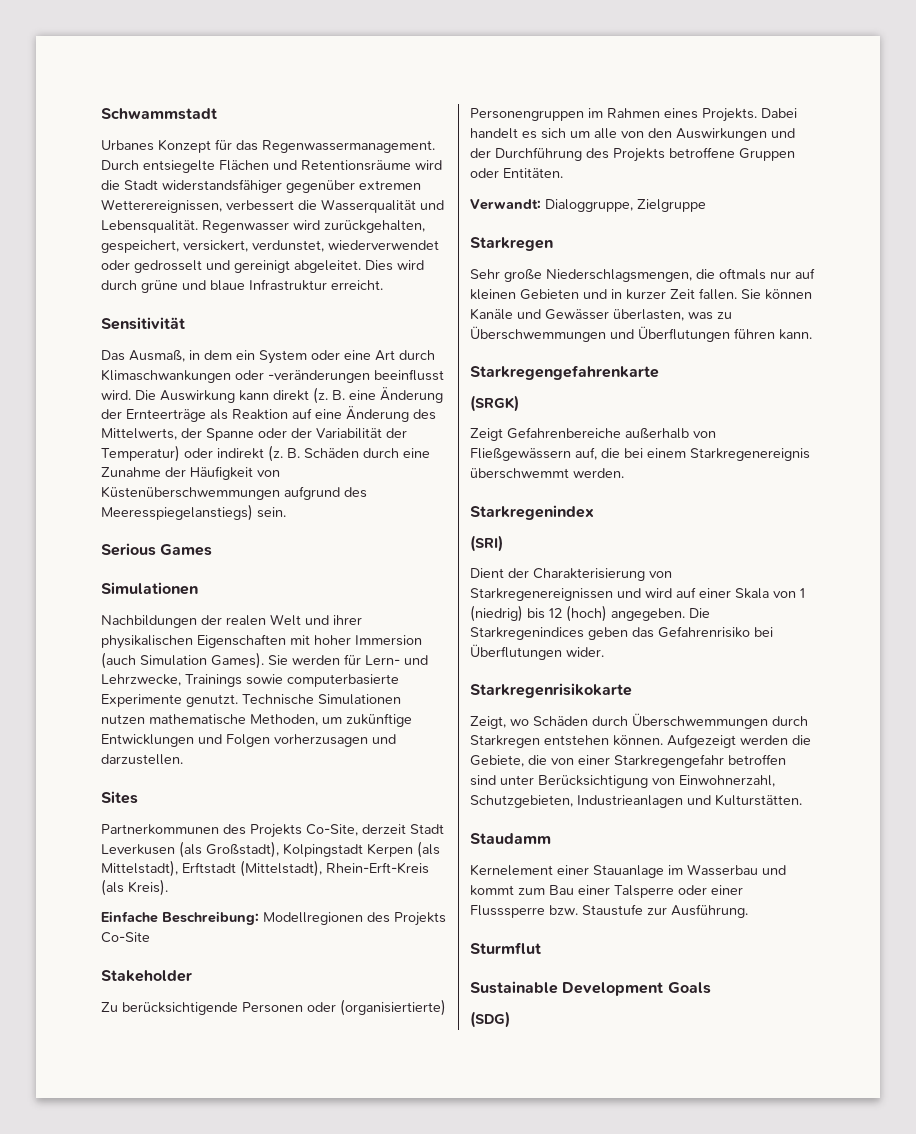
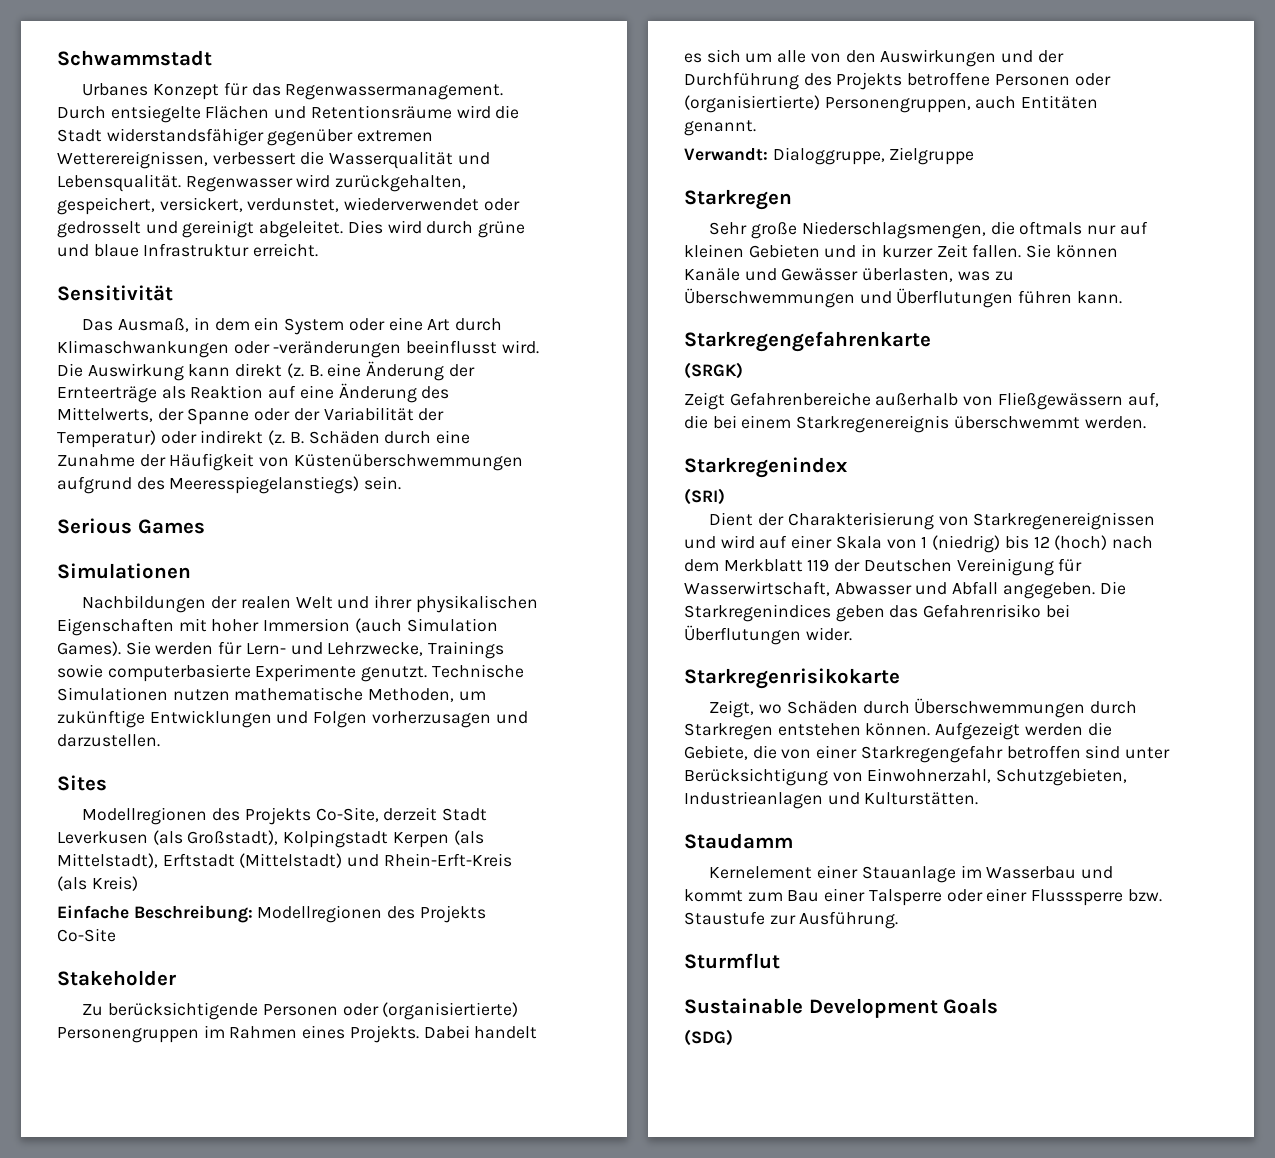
- Partnerkommunen des Projekts Co-Site, derzeit Stadt Leverkusen (als Großstadt), Kolpingstadt Kerpen (als Mittelstadt), Erftstadt (Mittelstadt), Rhein-Erft-Kreis (als Kreis).
+ Modellregionen des Projekts Co-Site, derzeit Stadt Leverkusen (als Großstadt), Kolpingstadt Kerpen (als Mittelstadt), Erftstadt (Mittelstadt) und Rhein-Erft-Kreis (als Kreis)
- Dabei handelt es sich um alle von den Auswirkungen und der Durchführung des Projekts betroffene Gruppen oder Entitäten.
+ Dabei handelt es sich um alle von den Auswirkungen und der Durchführung des Projekts betroffene Personen oder (organisiertierte) Personengruppen, auch Entitäten genannt.
- Dient der Charakterisierung von Starkregenereignissen und wird auf einer Skala von 1 (niedrig) bis 12 (hoch) angegeben.
+ Dient der Charakterisierung von Starkregenereignissen und wird auf einer Skala von 1 (niedrig) bis 12 (hoch) nach dem Merkblatt 119 der Deutschen Vereinigung für Wasserwirtschaft, Abwasser und Abfall angegeben.

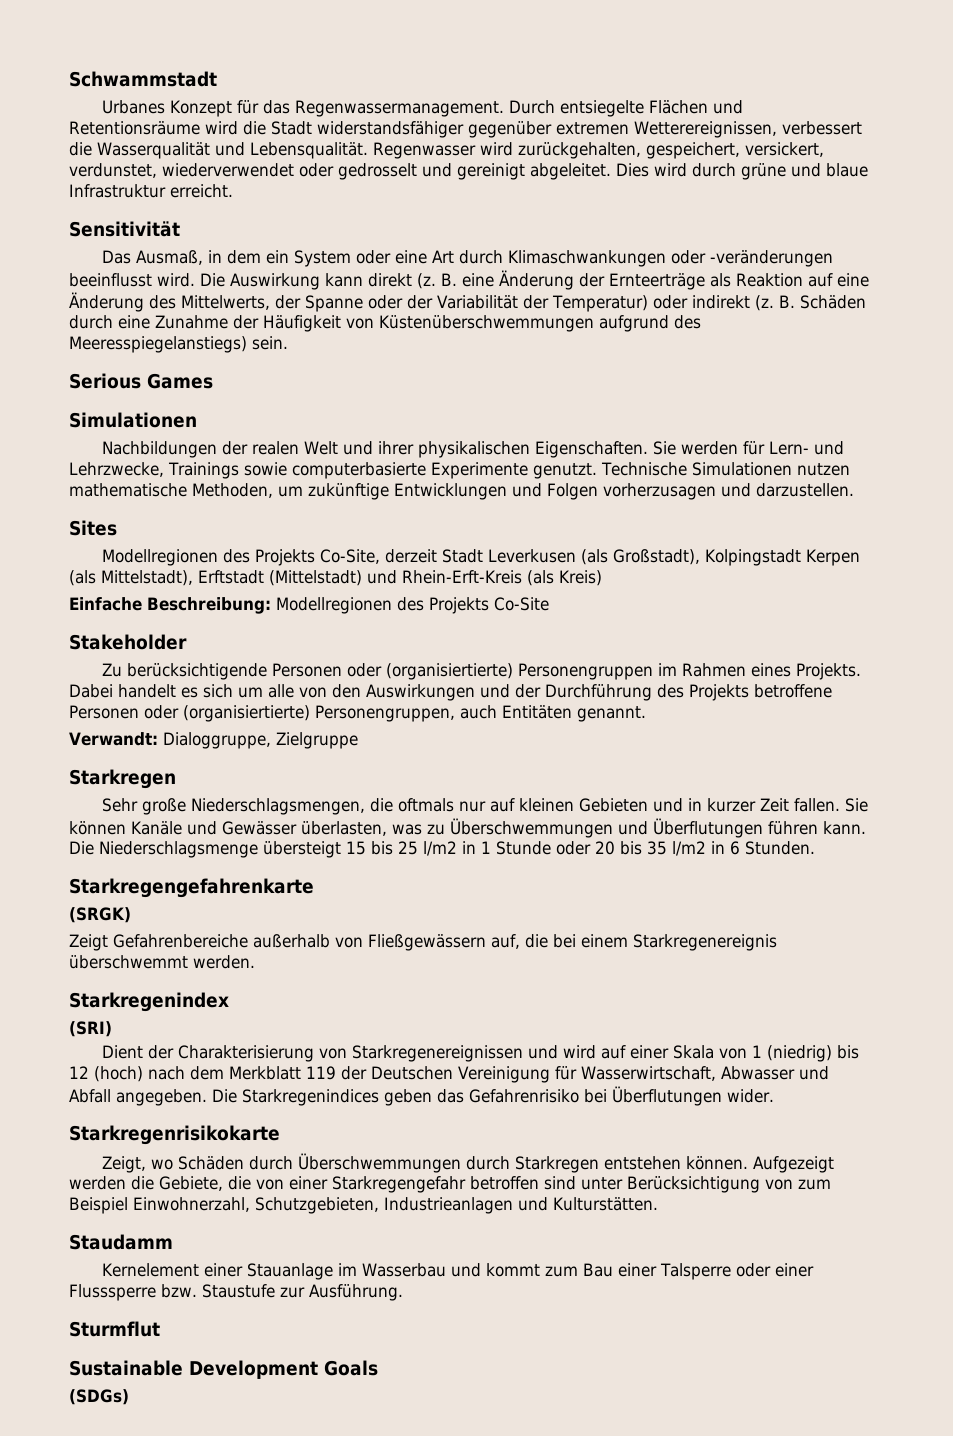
- Nachbildungen der realen Welt und ihrer physikalischen Eigenschaften mit hoher Immersion (auch Simulation Games).
+ Nachbildungen der realen Welt und ihrer physikalischen Eigenschaften.
+ Die Niederschlagsmenge übersteigt 15 bis 25 l/m2 in 1 Stunde oder 20 bis 35 l/m2 in 6 Stunden.
- Aufgezeigt werden die Gebiete, die von einer Starkregengefahr betroffen sind unter Berücksichtigung von Einwohnerzahl, Schutzgebieten, Industrieanlagen und Kulturstätten.
+ Aufgezeigt werden die Gebiete, die von einer Starkregengefahr betroffen sind unter Berücksichtigung von zum Beispiel Einwohnerzahl, Schutzgebieten, Industrieanlagen und Kulturstätten.
- (SDG)
+ (SDGs)

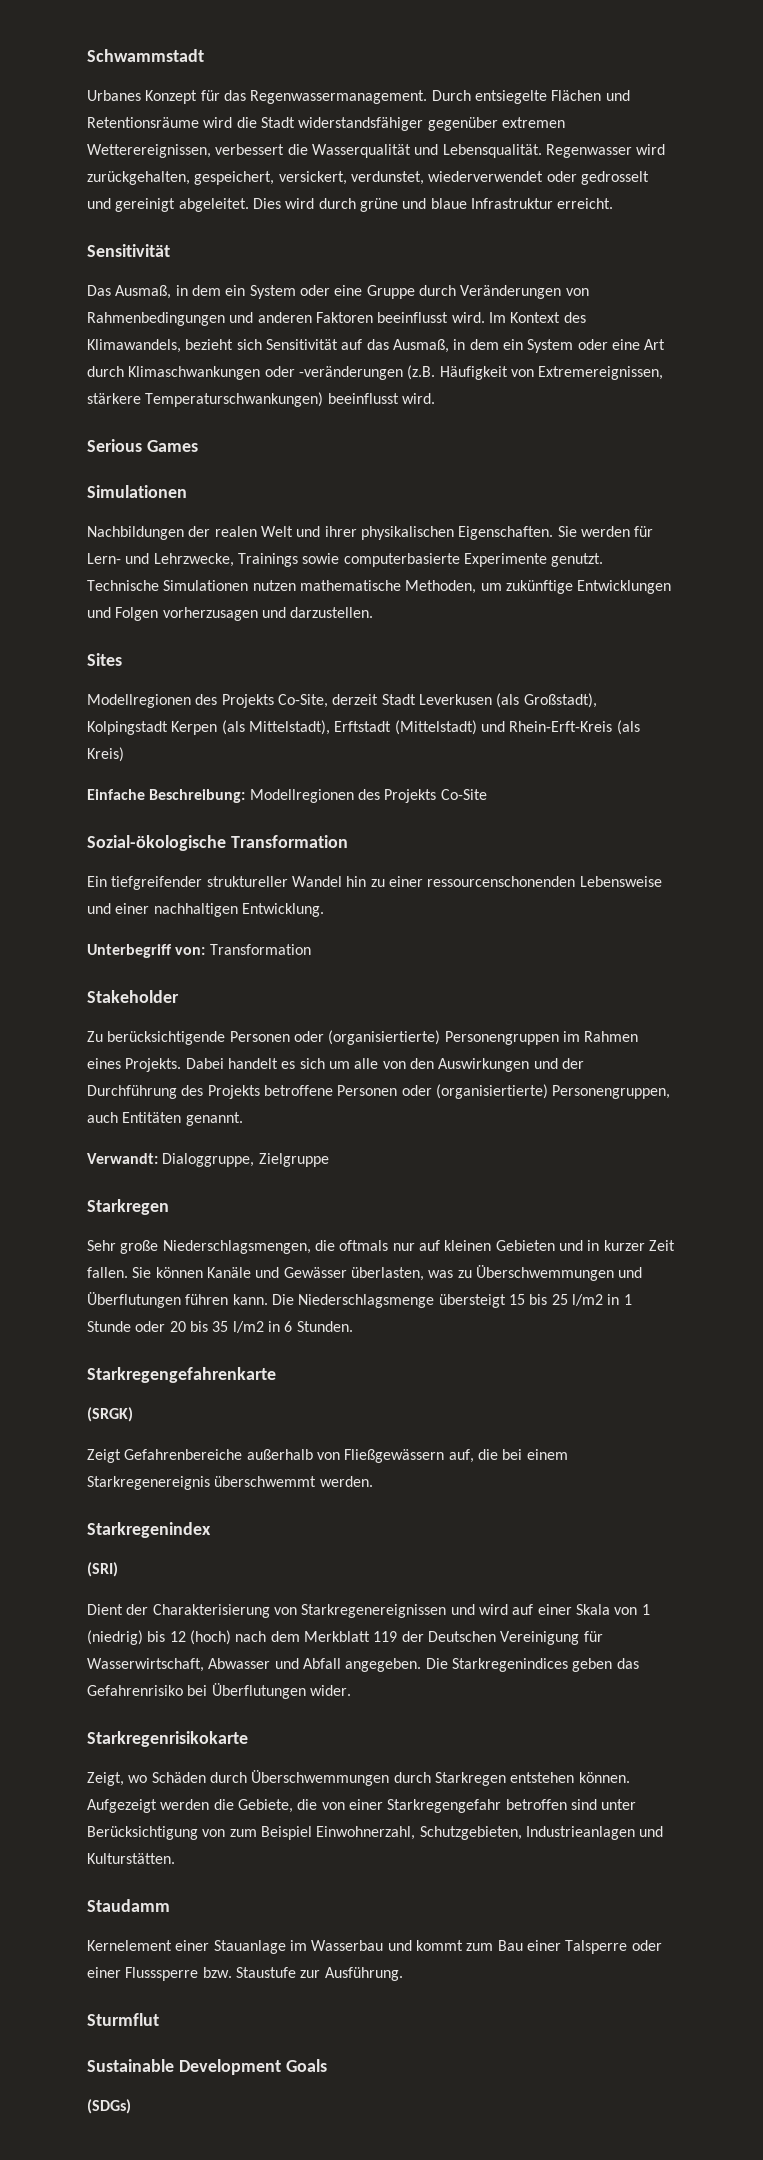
- Das Ausmaß, in dem ein System oder eine Art durch Klimaschwankungen oder -veränderungen beeinflusst wird. Die Auswirkung kann direkt (z. B. eine Änderung der Ernteerträge als Reaktion auf eine Änderung des Mittelwerts, der Spanne oder der Variabilität der Temperatur) oder indirekt (z. B. Schäden durch eine Zunahme der Häufigkeit von Küstenüberschwemmungen aufgrund des Meeresspiegelanstiegs) sein.
+ Das Ausmaß, in dem ein System oder eine Gruppe durch Veränderungen von Rahmenbedingungen und anderen Faktoren beeinflusst wird. Im Kontext des Klimawandels, bezieht sich Sensitivität auf das Ausmaß, in dem ein System oder eine Art durch Klimaschwankungen oder -veränderungen (z.B. Häufigkeit von Extremereignissen, stärkere Temperaturschwankungen) beeinflusst wird.
+ Sozial-ökologische Transformation
+ Ein tiefgreifender struktureller Wandel hin zu einer ressourcenschonenden Lebensweise und einer nachhaltigen Entwicklung.
+ Unterbegriff von: Transformation

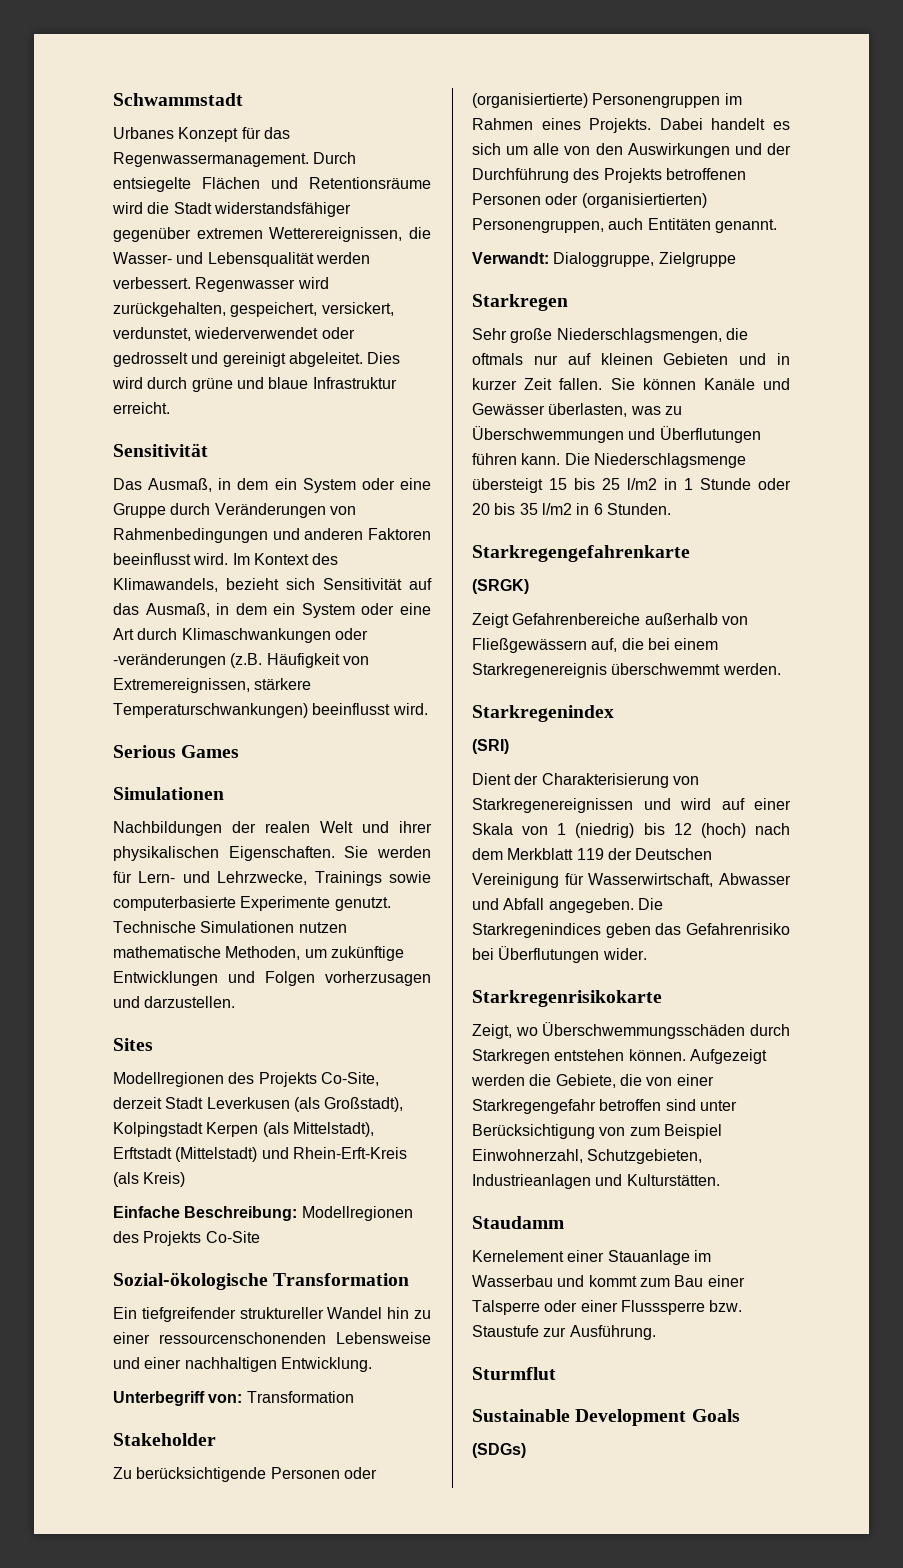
- Durch entsiegelte Flächen und Retentionsräume wird die Stadt widerstandsfähiger gegenüber extremen Wetterereignissen, verbessert die Wasserqualität und Lebensqualität.
+ Durch entsiegelte Flächen und Retentionsräume wird die Stadt widerstandsfähiger gegenüber extremen Wetterereignissen, die Wasser- und Lebensqualität werden verbessert.
- Dabei handelt es sich um alle von den Auswirkungen und der Durchführung des Projekts betroffene Personen oder (organisiertierte) Personengruppen, auch Entitäten genannt.
+ Dabei handelt es sich um alle von den Auswirkungen und der Durchführung des Projekts betroffenen Personen oder (organisiertierten) Personengruppen, auch Entitäten genannt.
- Zeigt, wo Schäden durch Überschwemmungen durch Starkregen entstehen können.
+ Zeigt, wo Überschwemmungsschäden durch Starkregen entstehen können.

